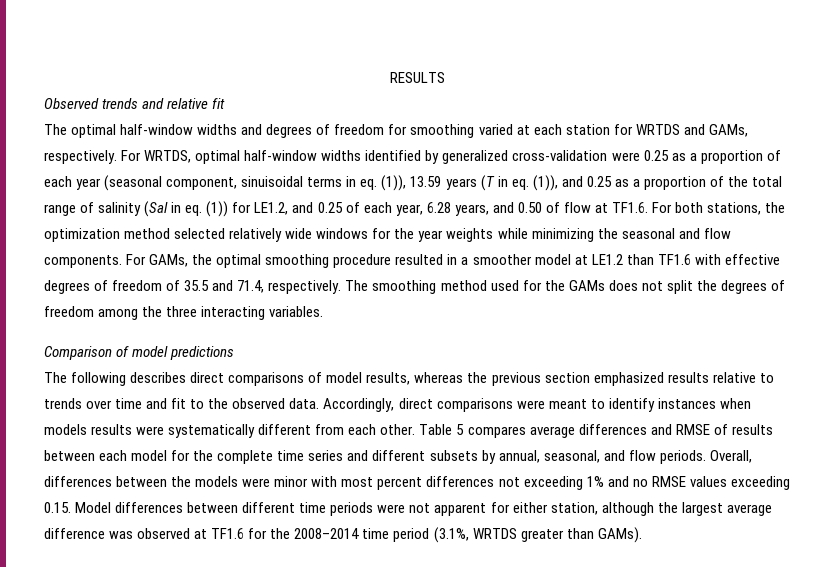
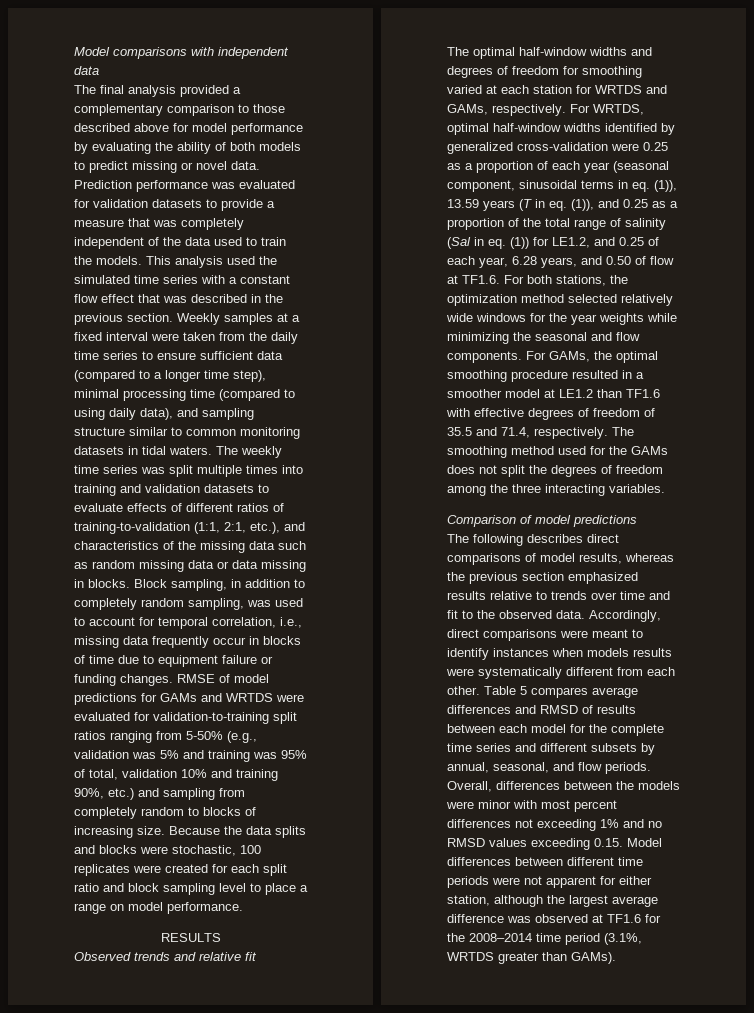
+ Model comparisons with independent data
+ The final analysis provided a complementary comparison to those described above for model performance by evaluating the ability of both models to predict missing or novel data. Prediction performance was evaluated for validation datasets to provide a measure that was completely independent of the data used to train the models. This analysis used the simulated time series with a constant flow effect that was described in the previous section. Weekly samples at a fixed interval were taken from the daily time series to ensure sufficient data (compared to a longer time step), minimal processing time (compared to using daily data), and sampling structure similar to common monitoring datasets in tidal waters. The weekly time series was split multiple times into training and validation datasets to evaluate effects of different ratios of training-to-validation (1:1, 2:1, etc.), and characteristics of the missing data such as random missing data or data missing in blocks. Block sampling, in addition to completely random sampling, was used to account for temporal correlation, i.e., missing data frequently occur in blocks of time due to equipment failure or funding changes. RMSE of model predictions for GAMs and WRTDS were evaluated for validation-to-training split ratios ranging from 5-50% (e.g., validation was 5% and training was 95% of total, validation 10% and training 90%, etc.) and sampling from completely random to blocks of increasing size. Because the data splits and blocks were stochastic, 100 replicates were created for each split ratio and block sampling level to place a range on model performance.
- For WRTDS, optimal half-window widths identified by generalized cross-validation were 0.25 as a proportion of each year (seasonal component, sinuisoidal terms in eq.
+ For WRTDS, optimal half-window widths identified by generalized cross-validation were 0.25 as a proportion of each year (seasonal component, sinusoidal terms in eq.
- Table 5 compares average differences and RMSE of results between each model for the complete time series and different subsets by annual, seasonal, and flow periods.
+ Table 5 compares average differences and RMSD of results between each model for the complete time series and different subsets by annual, seasonal, and flow periods.
- Overall, differences between the models were minor with most percent differences not exceeding 1% and no RMSE values exceeding 0.15. Model differences between different time periods were not apparent for either station, although the largest average difference was observed at TF1.6 for the 2008–2014 time period (3.1%, WRTDS greater than GAMs).
+ Overall, differences between the models were minor with most percent differences not exceeding 1% and no RMSD values exceeding 0.15. Model differences between different time periods were not apparent for either station, although the largest average difference was observed at TF1.6 for the 2008–2014 time period (3.1%, WRTDS greater than GAMs).

